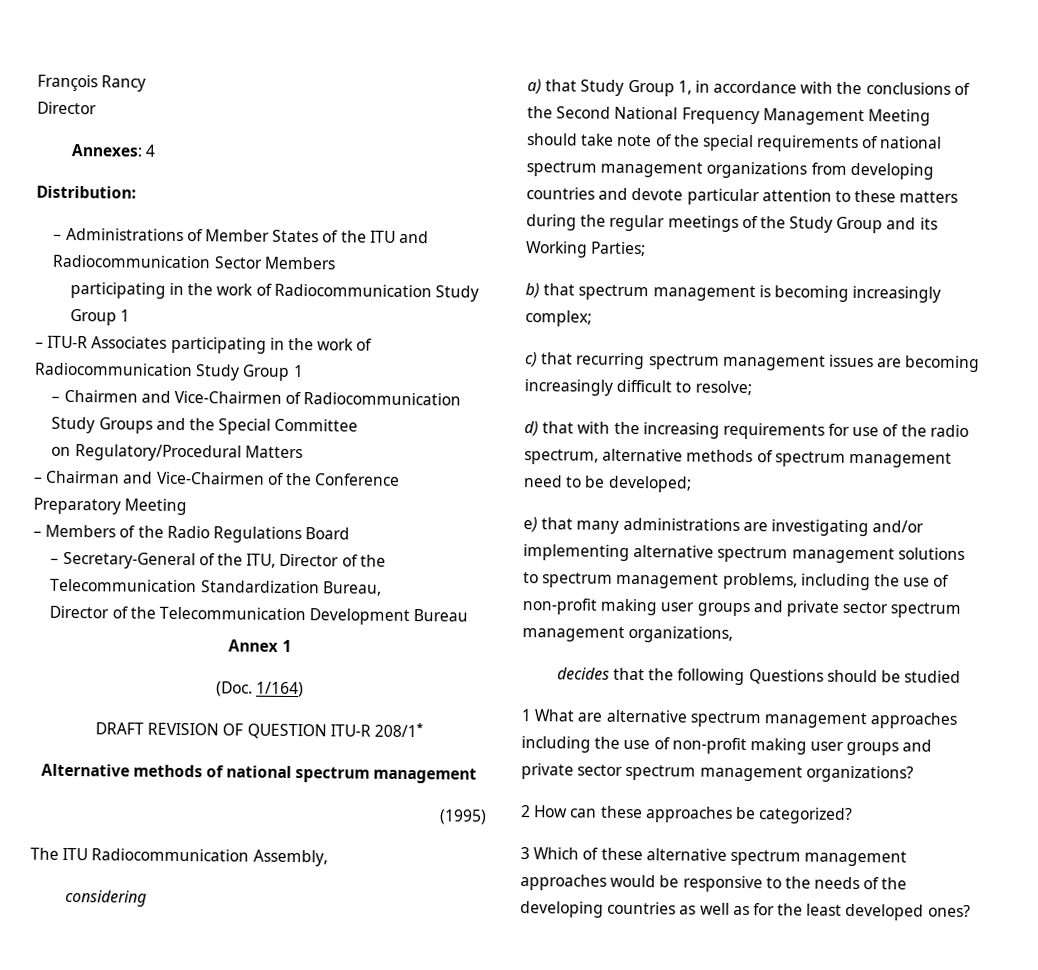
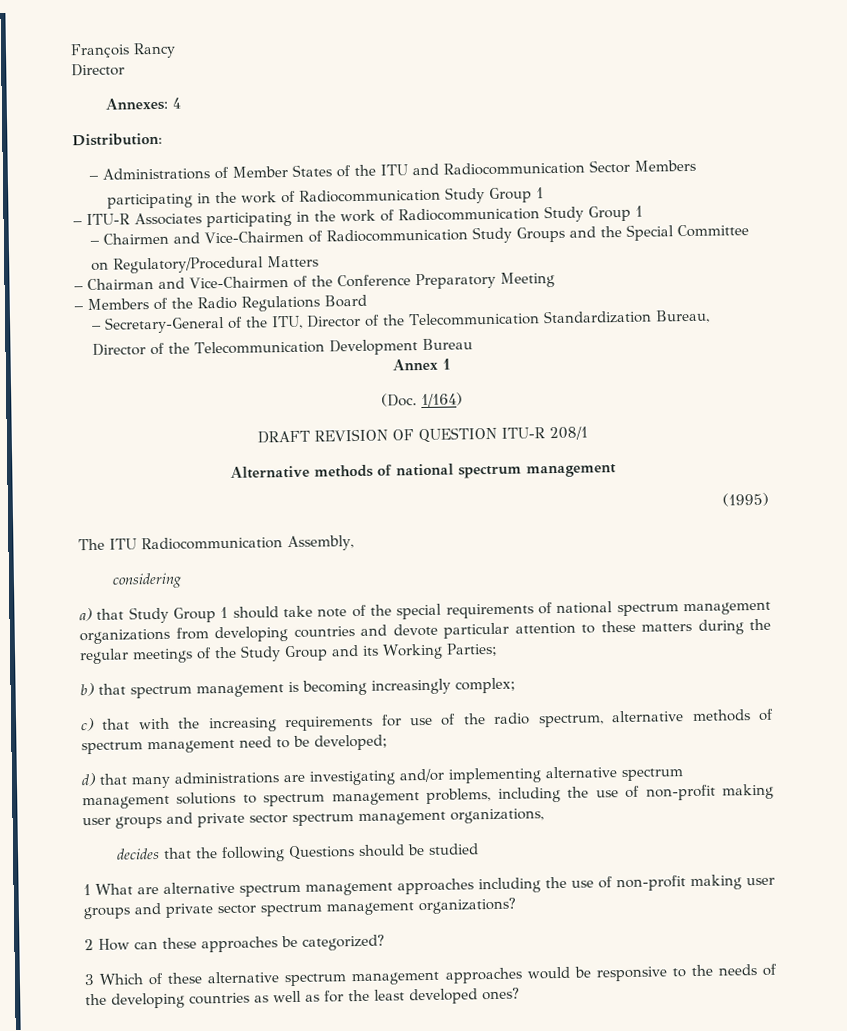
- DRAFT REVISION OF QUESTION ITU-R 208/1*
+ DRAFT REVISION OF QUESTION ITU-R 208/1
- a) that Study Group 1, in accordance with the conclusions of the Second National Frequency Management Meeting should take note of the special requirements of national spectrum management organizations from developing countries and devote particular attention to these matters during the regular meetings of the Study Group and its Working Parties;
+ a) that Study Group 1 should take note of the special requirements of national spectrum management organizations from developing countries and devote particular attention to these matters during the regular meetings of the Study Group and its Working Parties;
- c) that recurring spectrum management issues are becoming increasingly difficult to resolve;
- d) that with the increasing requirements for use of the radio spectrum, alternative methods of spectrum management need to be developed;
+ c) that with the increasing requirements for use of the radio spectrum, alternative methods of spectrum management need to be developed;
- e) that many administrations are investigating and/or implementing alternative spectrum management solutions to spectrum management problems, including the use of non-profit making user groups and private sector spectrum management organizations,
+ d) that many administrations are investigating and/or implementing alternative spectrum management solutions to spectrum management problems, including the use of non-profit making user groups and private sector spectrum management organizations,

